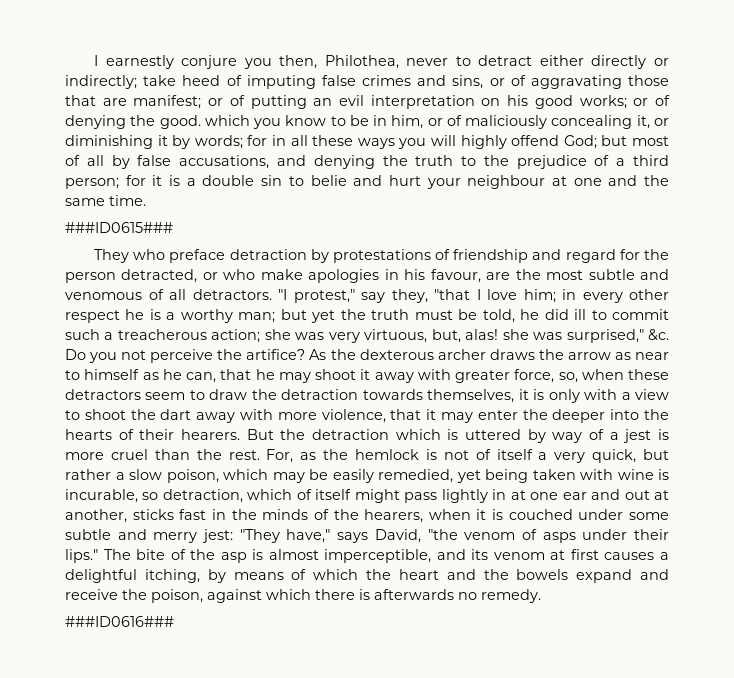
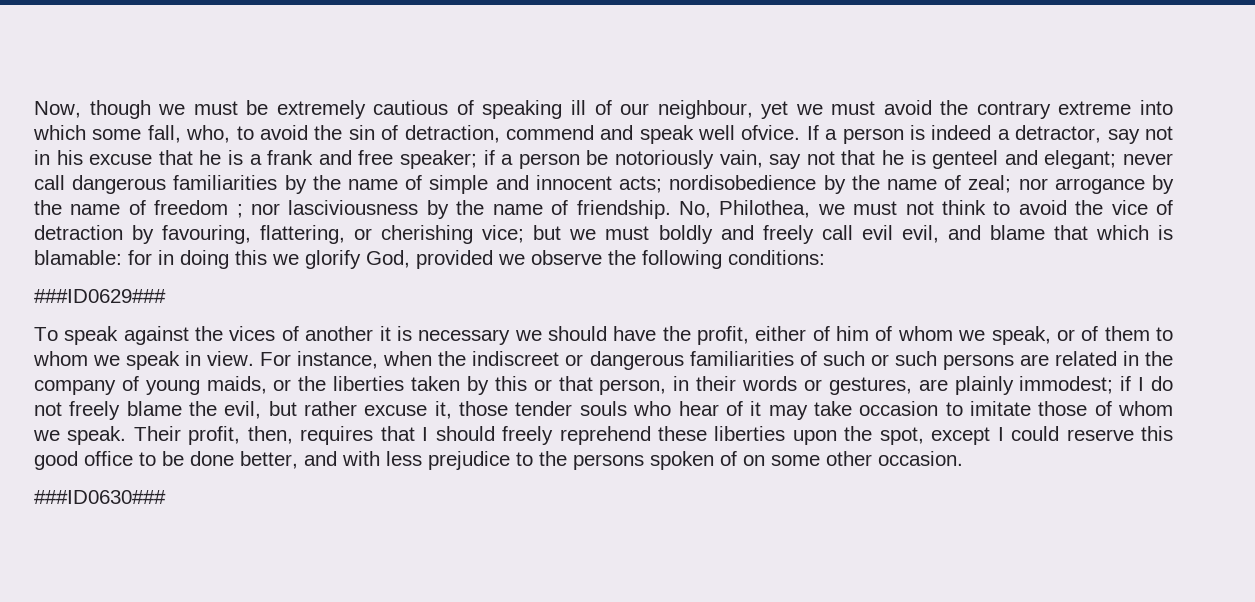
- I earnestly conjure you then, Philothea, never to detract either directly or indirectly; take heed of imputing false crimes and sins, or of aggravating those that are manifest; or of putting an evil interpretation on his good works; or of denying the good. which you know to be in him, or of maliciously concealing it, or diminishing it by words; for in all these ways you will highly offend God; but most of all by false accusations, and denying the truth to the prejudice of a third person; for it is a double sin to belie and hurt your neighbour at one and the same time.
- ###ID0615###
- They who preface detraction by protestations of friendship and regard for the person detracted, or who make apologies in his favour, are the most subtle and venomous of all detractors. "I protest," say they, "that I love him; in every other respect he is a worthy man; but yet the truth must be told, he did ill to commit such a treacherous action; she was very virtuous, but, alas! she was surprised," &c. Do you not perceive the artifice? As the dexterous archer draws the arrow as near to himself as he can, that he may shoot it away with greater force, so, when these detractors seem to draw the detraction towards themselves, it is only with a view to shoot the dart away with more violence, that it may enter the deeper into the hearts of their hearers. But the detraction which is uttered by way of a jest is more cruel than the rest. For, as the hemlock is not of itself a very quick, but rather a slow poison, which may be easily remedied, yet being taken with wine is incurable, so detraction, which of itself might pass lightly in at one ear and out at another, sticks fast in the minds of the hearers, when it is couched under some subtle and merry jest: "They have," says David, "the venom of asps under their lips." The bite of the asp is almost imperceptible, and its venom at first causes a delightful itching, by means of which the heart and the bowels expand and receive the poison, against which there is afterwards no remedy.
- ###ID0616###
+ Now, though we must be extremely cautious of speaking ill of our neighbour, yet we must avoid the contrary extreme into which some fall, who, to avoid the sin of detraction, commend and speak well ofvice. If a person is indeed a detractor, say not in his excuse that he is a frank and free speaker; if a person be notoriously vain, say not that he is genteel and elegant; never call dangerous familiarities by the name of simple and innocent acts; nordisobedience by the name of zeal; nor arrogance by the name of freedom ; nor lasciviousness by the name of friendship. No, Philothea, we must not think to avoid the vice of detraction by favouring, flattering, or cherishing vice; but we must boldly and freely call evil evil, and blame that which is blamable: for in doing this we glorify God, provided we observe the following conditions:
+ ###ID0629###
+ To speak against the vices of another it is necessary we should have the profit, either of him of whom we speak, or of them to whom we speak in view. For instance, when the indiscreet or dangerous familiarities of such or such persons are related in the company of young maids, or the liberties taken by this or that person, in their words or gestures, are plainly immodest; if I do not freely blame the evil, but rather excuse it, those tender souls who hear of it may take occasion to imitate those of whom we speak. Their profit, then, requires that I should freely reprehend these liberties upon the spot, except I could reserve this good office to be done better, and with less prejudice to the persons spoken of on some other occasion.
+ ###ID0630###

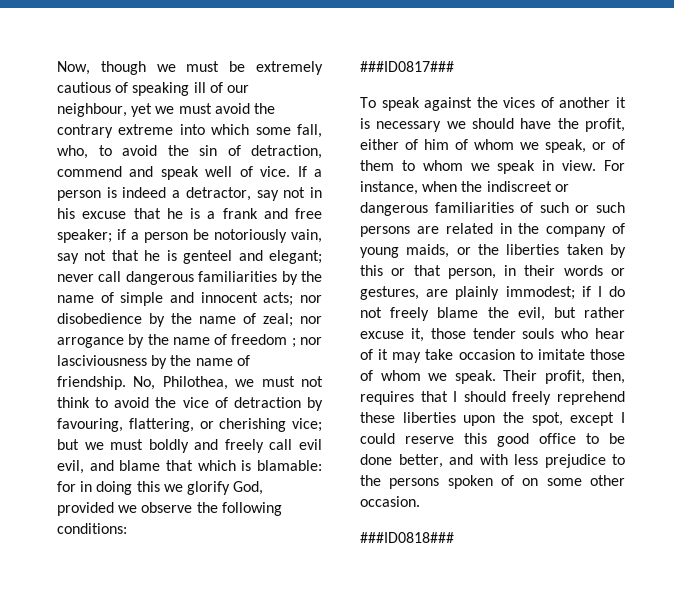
- Now, though we must be extremely cautious of speaking ill of our neighbour, yet we must avoid the contrary extreme into which some fall, who, to avoid the sin of detraction, commend and speak well ofvice.
+ Now, though we must be extremely cautious of speaking ill of our neighbour, yet we must avoid the contrary extreme into which some fall, who, to avoid the sin of detraction, commend and speak well of vice.
- nordisobedience by the name of zeal;
+ nor disobedience by the name of zeal;
- ###ID0629###
+ ###ID0817###
- ###ID0630###
+ ###ID0818###

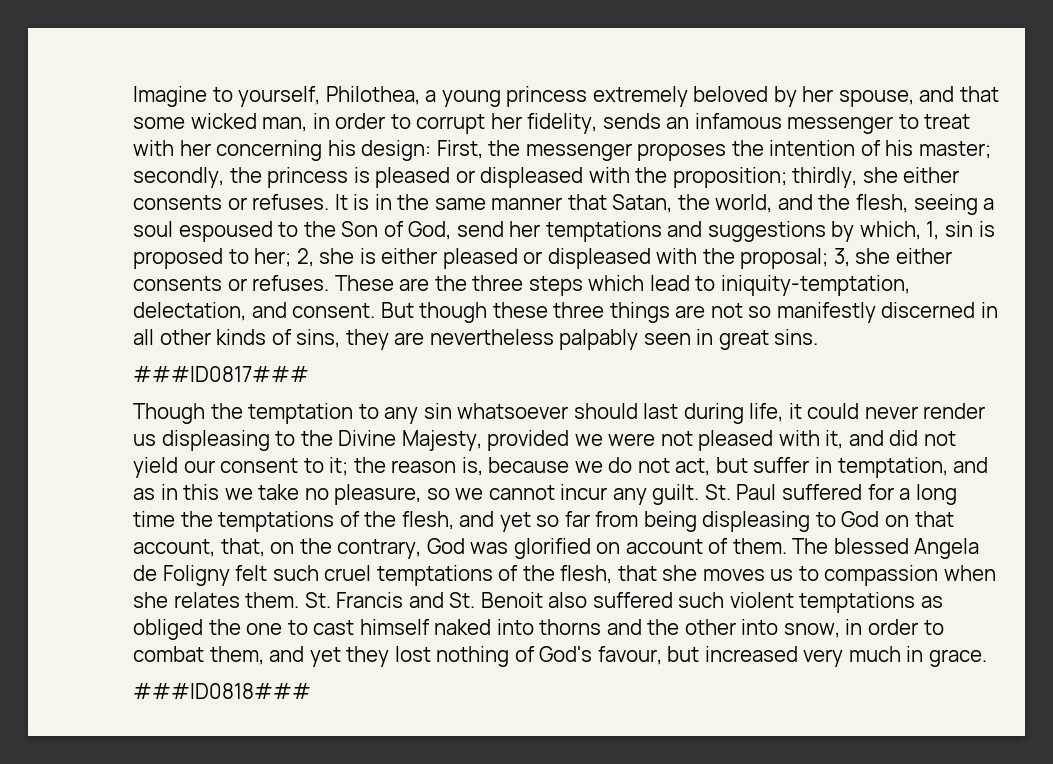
- Now, though we must be extremely cautious of speaking ill of our neighbour, yet we must avoid the contrary extreme into which some fall, who, to avoid the sin of detraction, commend and speak well of vice. If a person is indeed a detractor, say not in his excuse that he is a frank and free speaker; if a person be notoriously vain, say not that he is genteel and elegant; never call dangerous familiarities by the name of simple and innocent acts; nor disobedience by the name of zeal; nor arrogance by the name of freedom ; nor lasciviousness by the name of friendship. No, Philothea, we must not think to avoid the vice of detraction by favouring, flattering, or cherishing vice; but we must boldly and freely call evil evil, and blame that which is blamable: for in doing this we glorify God, provided we observe the following conditions:
+ Imagine to yourself, Philothea, a young princess extremely beloved by her spouse, and that some wicked man, in order to corrupt her fidelity, sends an infamous messenger to treat with her concerning his design: First, the messenger proposes the intention of his master; secondly, the princess is pleased or displeased with the proposition; thirdly, she either consents or refuses. It is in the same manner that Satan, the world, and the flesh, seeing a soul espoused to the Son of God, send her temptations and suggestions by which, 1, sin is proposed to her; 2, she is either pleased or displeased with the proposal; 3, she either consents or refuses. These are the three steps which lead to iniquity-temptation, delectation, and consent. But though these three things are not so manifestly discerned in all other kinds of sins, they are nevertheless palpably seen in great sins.
  ###ID0817###
- To speak against the vices of another it is necessary we should have the profit, either of him of whom we speak, or of them to whom we speak in view. For instance, when the indiscreet or dangerous familiarities of such or such persons are related in the company of young maids, or the liberties taken by this or that person, in their words or gestures, are plainly immodest; if I do not freely blame the evil, but rather excuse it, those tender souls who hear of it may take occasion to imitate those of whom we speak. Their profit, then, requires that I should freely reprehend these liberties upon the spot, except I could reserve this good office to be done better, and with less prejudice to the persons spoken of on some other occasion.
+ Though the temptation to any sin whatsoever should last during life, it could never render us displeasing to the Divine Majesty, provided we were not pleased with it, and did not yield our consent to it; the reason is, because we do not act, but suffer in temptation, and as in this we take no pleasure, so we cannot incur any guilt. St. Paul suffered for a long time the temptations of the flesh, and yet so far from being displeasing to God on that account, that, on the contrary, God was glorified on account of them. The blessed Angela de Foligny felt such cruel temptations of the flesh, that she moves us to compassion when she relates them. St. Francis and St. Benoit also suffered such violent temptations as obliged the one to cast himself naked into thorns and the other into snow, in order to combat them, and yet they lost nothing of God's favour, but increased very much in grace.

